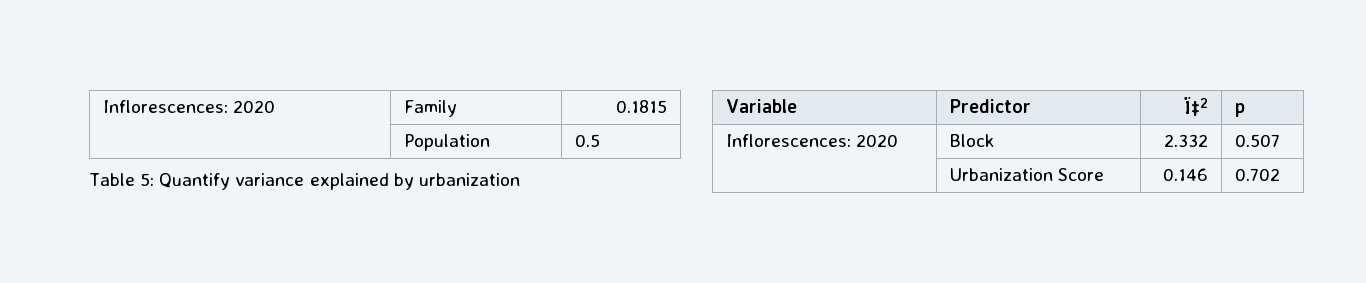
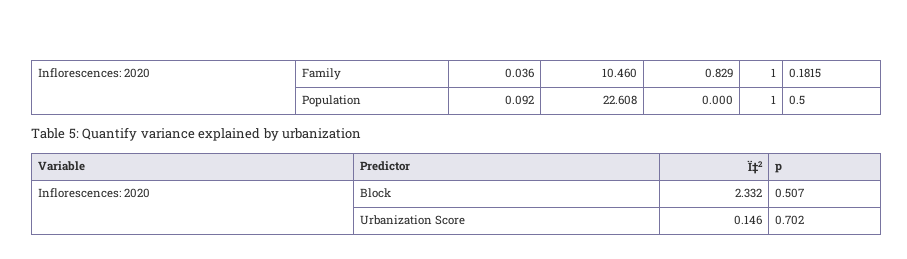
- Inflorescences: 2020 | Family | 0.1815
- | Population | 0.5
+ Inflorescences: 2020 | Family | 0.036 | 10.460 | 0.829 | 1 | 0.1815
+ | Population | 0.092 | 22.608 | 0.000 | 1 | 0.5

